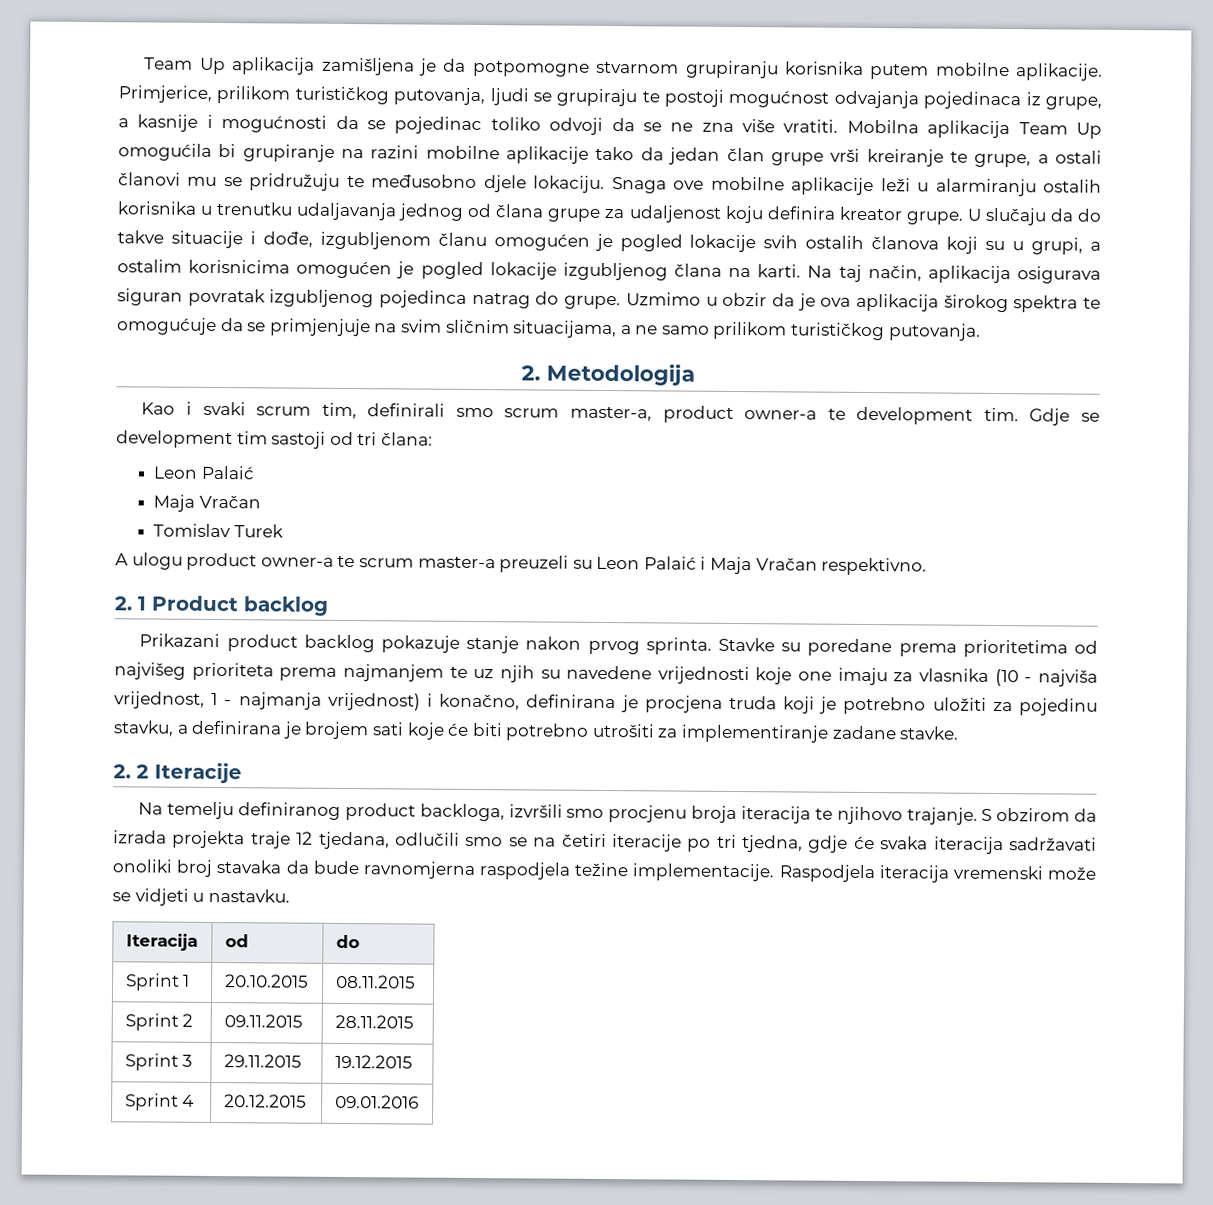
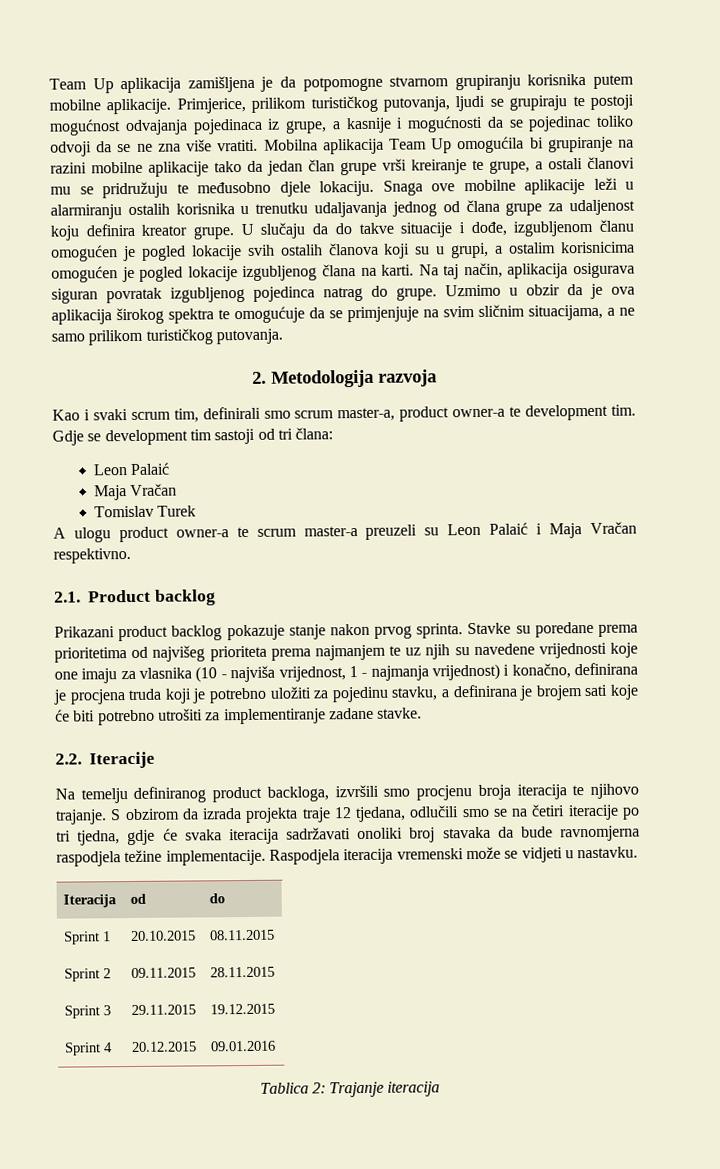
- 2. Metodologija
+ 2. Metodologija razvoja
- 2. 1 Product backlog
+ 2.1. Product backlog
- 2. 2 Iteracije
+ 2.2. Iteracije
+ Tablica 2: Trajanje iteracija

